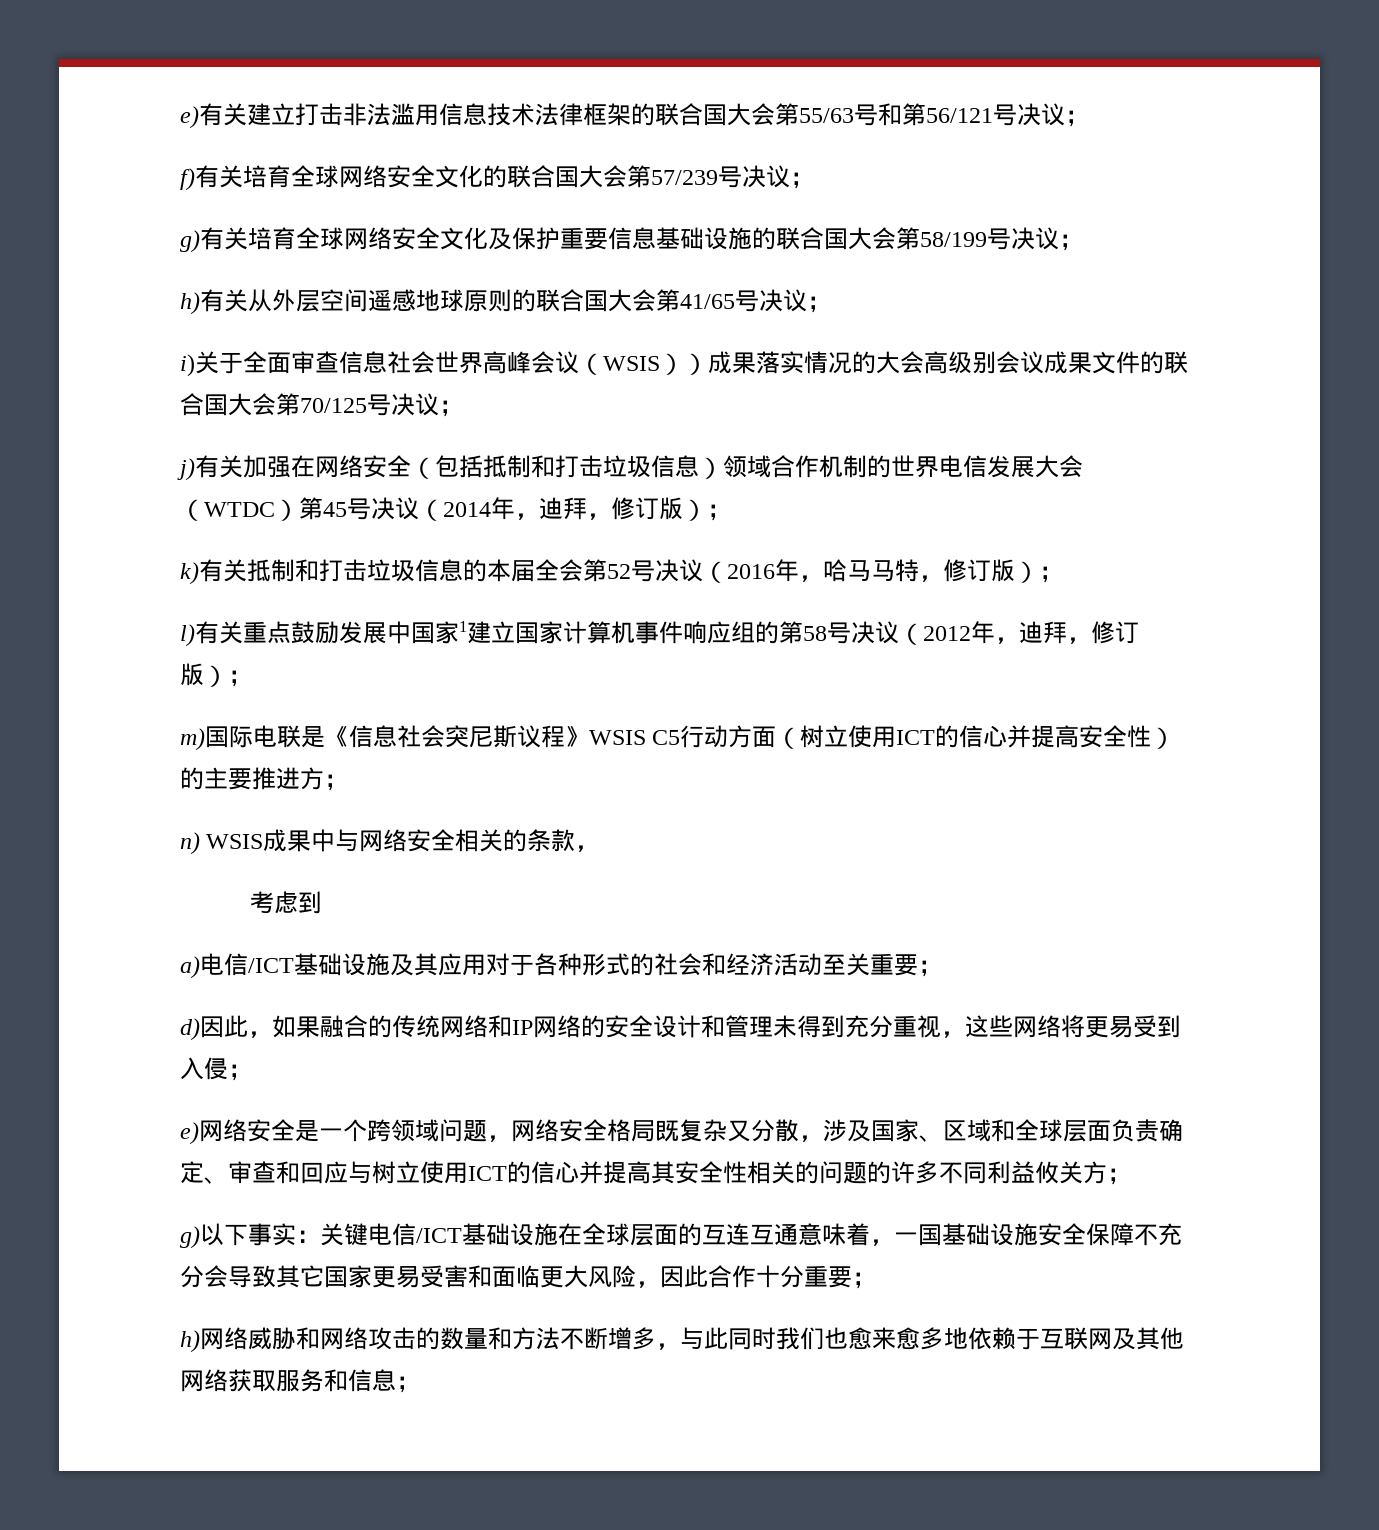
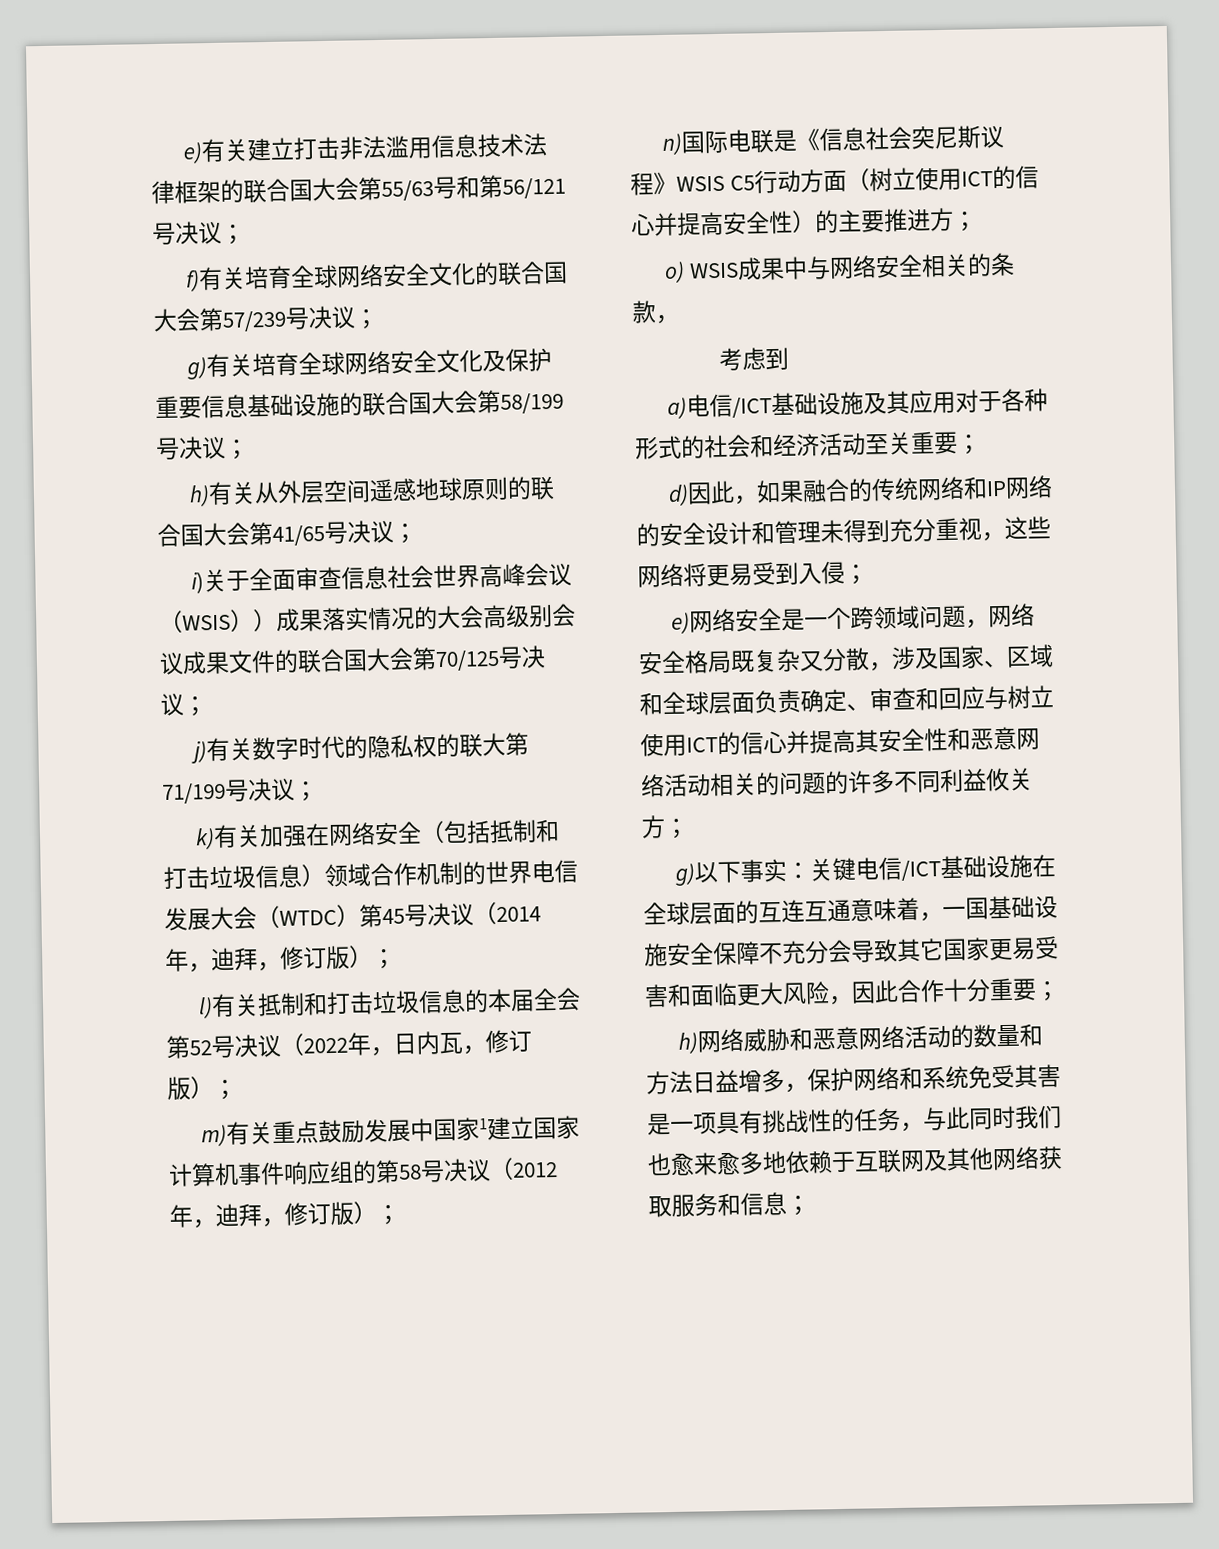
- j)有关加强在网络安全（包括抵制和打击垃圾信息）领域合作机制的世界电信发展大会（WTDC）第45号决议（2014年，迪拜，修订版）；
+ j)有关数字时代的隐私权的联大第71/199号决议；
+ k)有关加强在网络安全（包括抵制和打击垃圾信息）领域合作机制的世界电信发展大会（WTDC）第45号决议（2014年，迪拜，修订版）；
- k)有关抵制和打击垃圾信息的本届全会第52号决议（2016年，哈马马特，修订版）；
- l)有关重点鼓励发展中国家1建立国家计算机事件响应组的第58号决议（2012年，迪拜，修订版）；
+ l)有关抵制和打击垃圾信息的本届全会第52号决议（2022年，日内瓦，修订版）；
+ m)有关重点鼓励发展中国家1建立国家计算机事件响应组的第58号决议（2012年，迪拜，修订版）；
- m)国际电联是《信息社会突尼斯议程》WSIS C5行动方面（树立使用ICT的信心并提高安全性）的主要推进方；
+ n)国际电联是《信息社会突尼斯议程》WSIS C5行动方面（树立使用ICT的信心并提高安全性）的主要推进方；
- n) WSIS成果中与网络安全相关的条款，
+ o) WSIS成果中与网络安全相关的条款，
- e)网络安全是一个跨领域问题，网络安全格局既复杂又分散，涉及国家、区域和全球层面负责确定、审查和回应与树立使用ICT的信心并提高其安全性相关的问题的许多不同利益攸关方；
+ e)网络安全是一个跨领域问题，网络安全格局既复杂又分散，涉及国家、区域和全球层面负责确定、审查和回应与树立使用ICT的信心并提高其安全性和恶意网络活动相关的问题的许多不同利益攸关方；
- h)网络威胁和网络攻击的数量和方法不断增多，与此同时我们也愈来愈多地依赖于互联网及其他网络获取服务和信息；
+ h)网络威胁和恶意网络活动的数量和方法日益增多，保护网络和系统免受其害是一项具有挑战性的任务，与此同时我们也愈来愈多地依赖于互联网及其他网络获取服务和信息；

